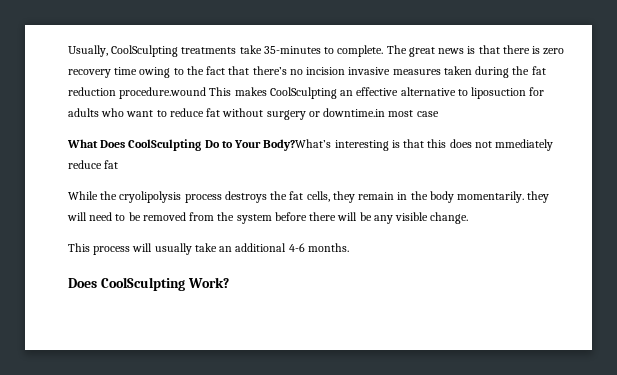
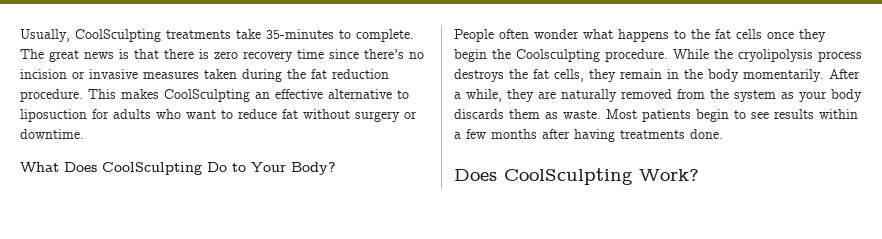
- The great news is that there is zero recovery time owing to the fact that there’s no incision invasive measures taken during the fat reduction procedure.wound This makes CoolSculpting an effective alternative to liposuction for adults who want to reduce fat without surgery or downtime.in most case
+ The great news is that there is zero recovery time since there’s no incision or invasive measures taken during the fat reduction procedure. This makes CoolSculpting an effective alternative to liposuction for adults who want to reduce fat without surgery or downtime.
- What Does CoolSculpting Do to Your Body?What’s interesting is that this does not mmediately reduce fat
- While the cryolipolysis process destroys the fat cells, they remain in the body momentarily. they will need to be removed from the system before there will be any visible change.
- This process will usually take an additional 4-6 months.
+ What Does CoolSculpting Do to Your Body?
+ People often wonder what happens to the fat cells once they begin the Coolsculpting procedure. While the cryolipolysis process destroys the fat cells, they remain in the body momentarily. After a while, they are naturally removed from the system as your body discards them as waste. Most patients begin to see results within a few months after having treatments done.

